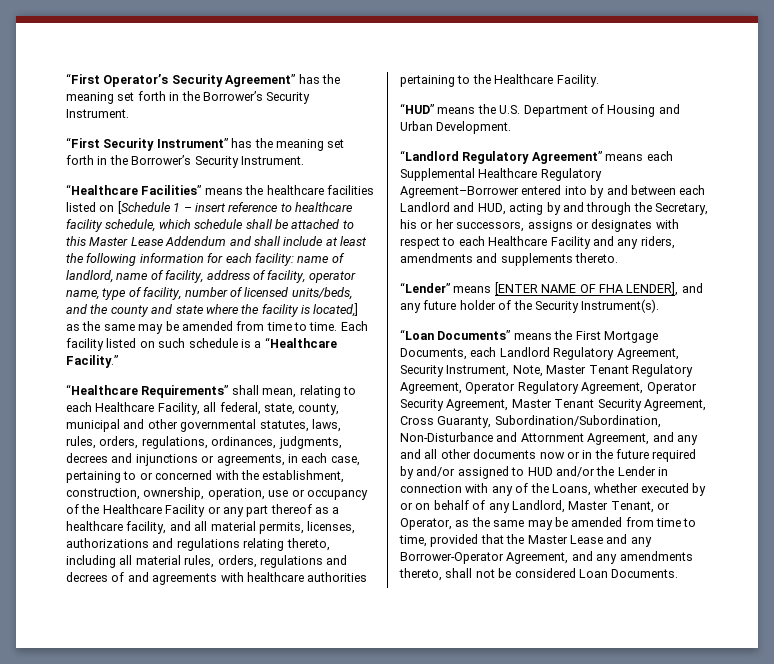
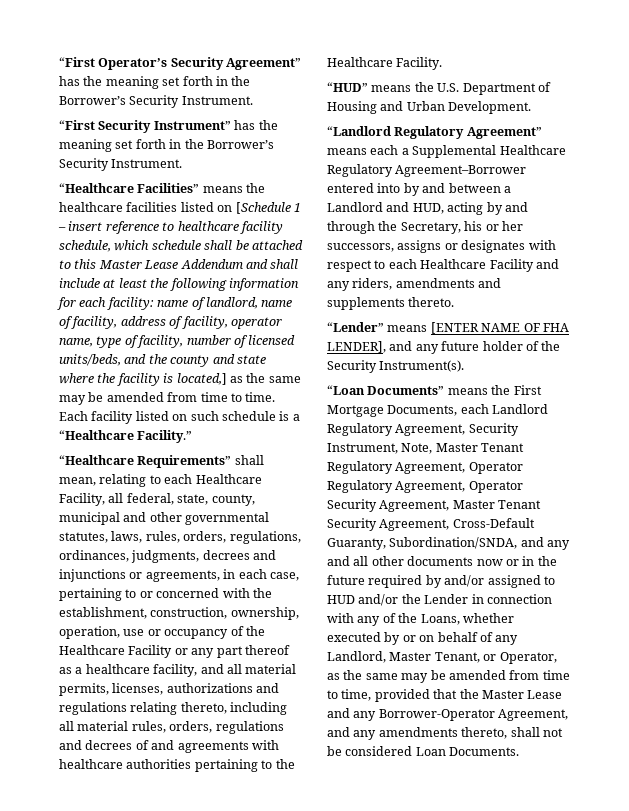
- “Landlord Regulatory Agreement” means each Supplemental Healthcare Regulatory Agreement–Borrower entered into by and between each Landlord and HUD, acting by and through the Secretary, his or her successors, assigns or designates with respect to each Healthcare Facility and any riders, amendments and supplements thereto.
+ “Landlord Regulatory Agreement” means each a Supplemental Healthcare Regulatory Agreement–Borrower entered into by and between a Landlord and HUD, acting by and through the Secretary, his or her successors, assigns or designates with respect to each Healthcare Facility and any riders, amendments and supplements thereto.
- “Loan Documents” means the First Mortgage Documents, each Landlord Regulatory Agreement, Security Instrument, Note, Master Tenant Regulatory Agreement, Operator Regulatory Agreement, Operator Security Agreement, Master Tenant Security Agreement, Cross Guaranty, Subordination/Subordination, Non-Disturbance and Attornment Agreement, and any and all other documents now or in the future required by and/or assigned to HUD and/or the Lender in connection with any of the Loans, whether executed by or on behalf of any Landlord, Master Tenant, or Operator, as the same may be amended from time to time, provided that the Master Lease and any Borrower-Operator Agreement, and any amendments thereto, shall not be considered Loan Documents.
+ “Loan Documents” means the First Mortgage Documents, each Landlord Regulatory Agreement, Security Instrument, Note, Master Tenant Regulatory Agreement, Operator Regulatory Agreement, Operator Security Agreement, Master Tenant Security Agreement, Cross-Default Guaranty, Subordination/SNDA, and any and all other documents now or in the future required by and/or assigned to HUD and/or the Lender in connection with any of the Loans, whether executed by or on behalf of any Landlord, Master Tenant, or Operator, as the same may be amended from time to time, provided that the Master Lease and any Borrower-Operator Agreement, and any amendments thereto, shall not be considered Loan Documents.

